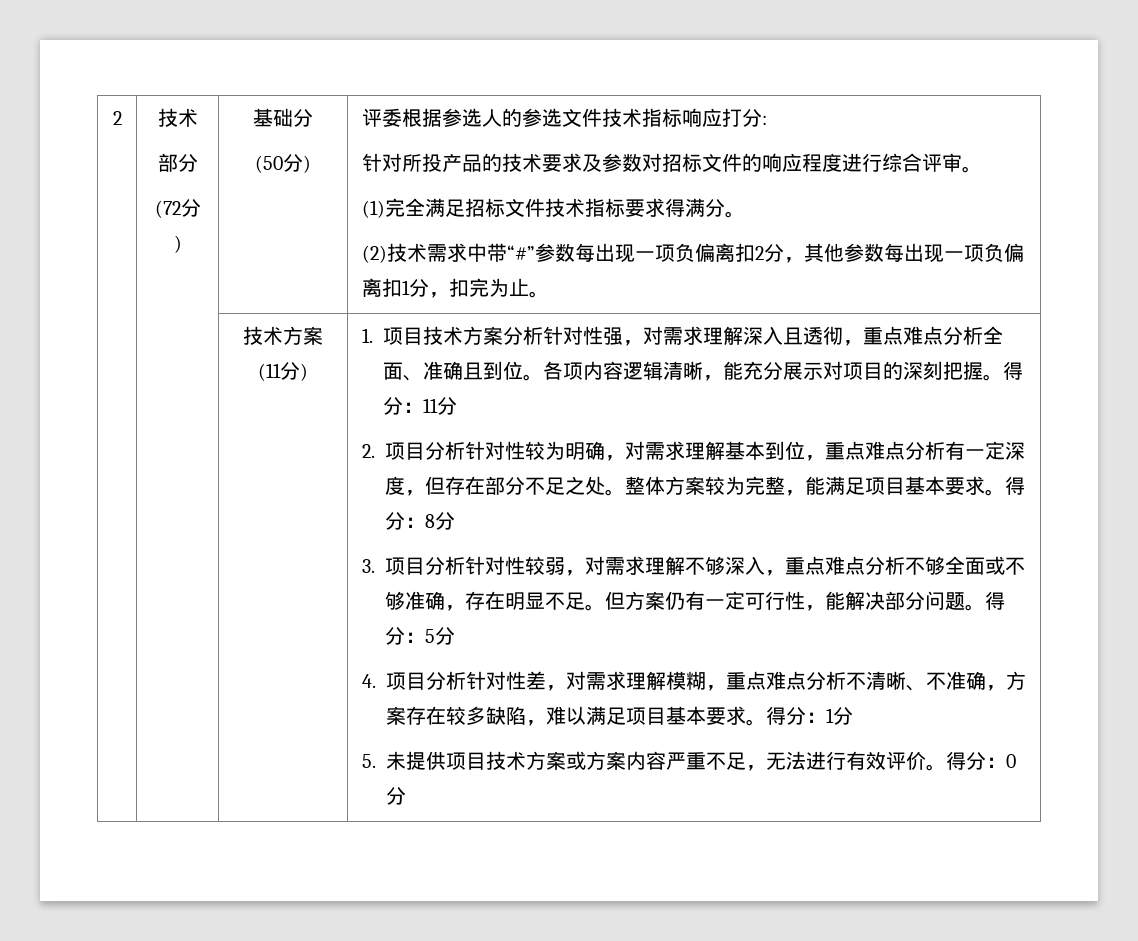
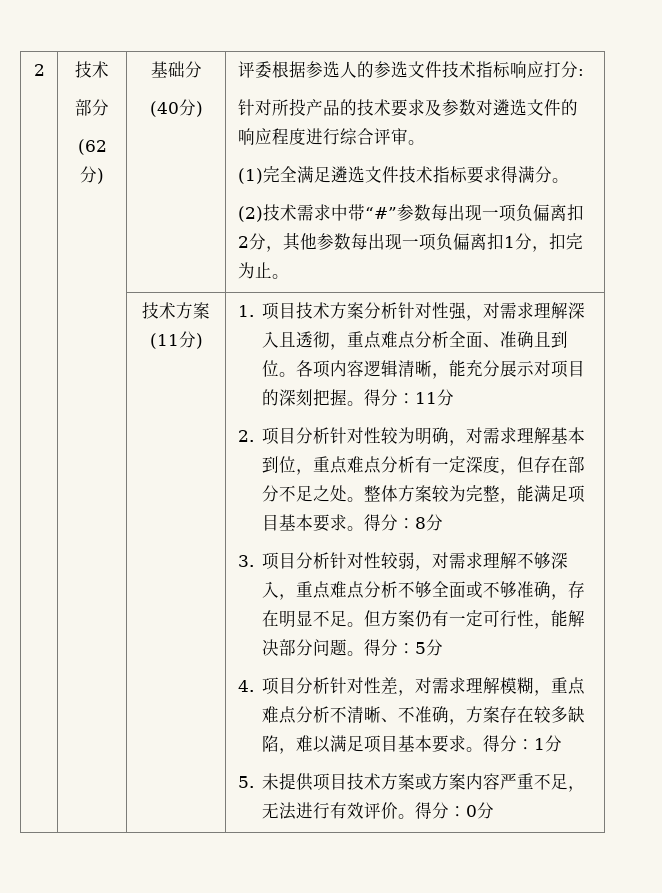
- (72分)
+ (62分)
- (50分)
+ (40分)
- 针对所投产品的技术要求及参数对招标文件的响应程度进行综合评审。
+ 针对所投产品的技术要求及参数对遴选文件的响应程度进行综合评审。
- (1)完全满足招标文件技术指标要求得满分。
+ (1)完全满足遴选文件技术指标要求得满分。

